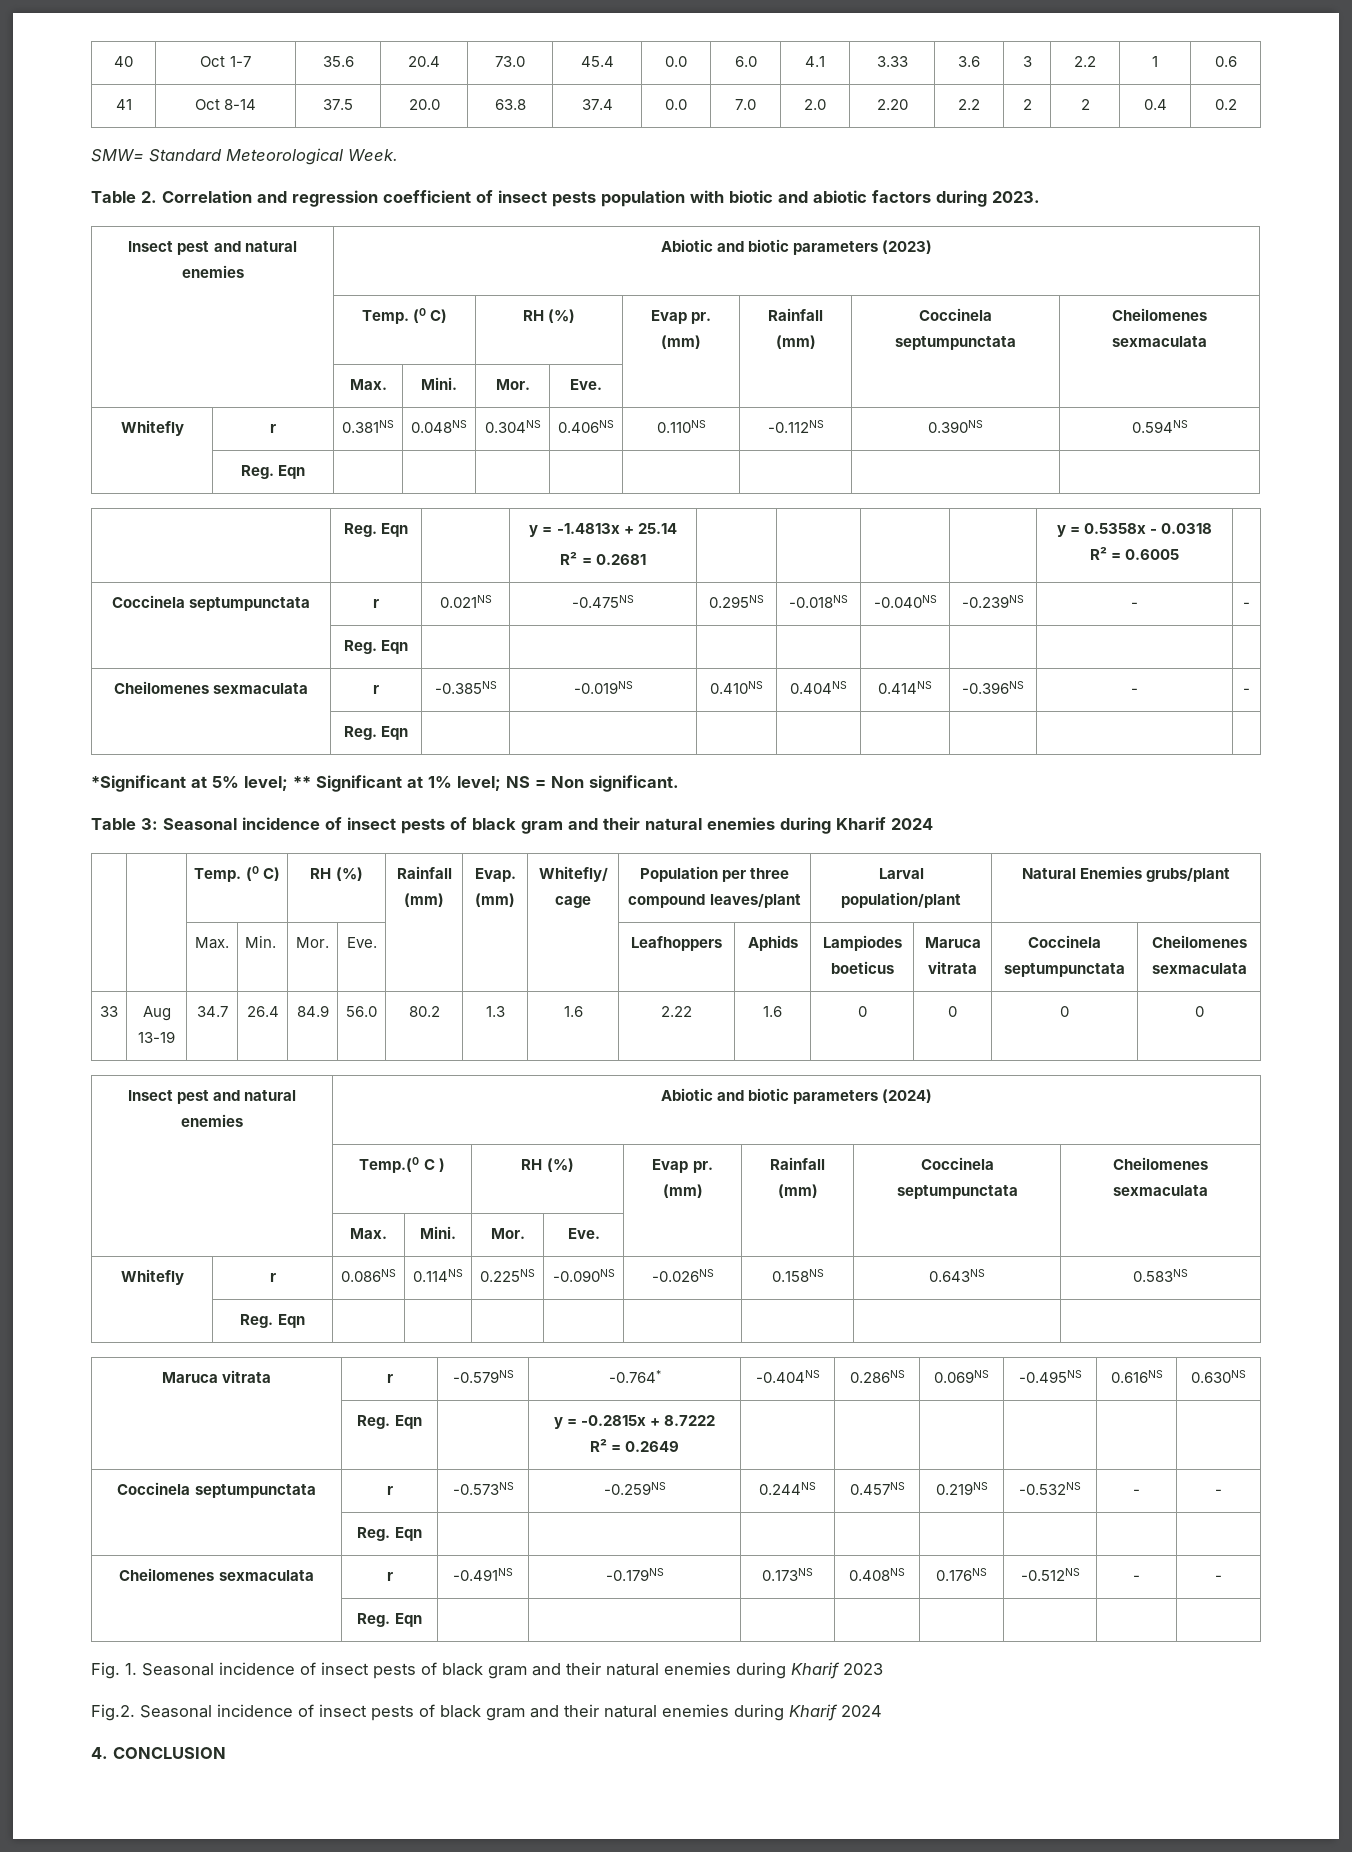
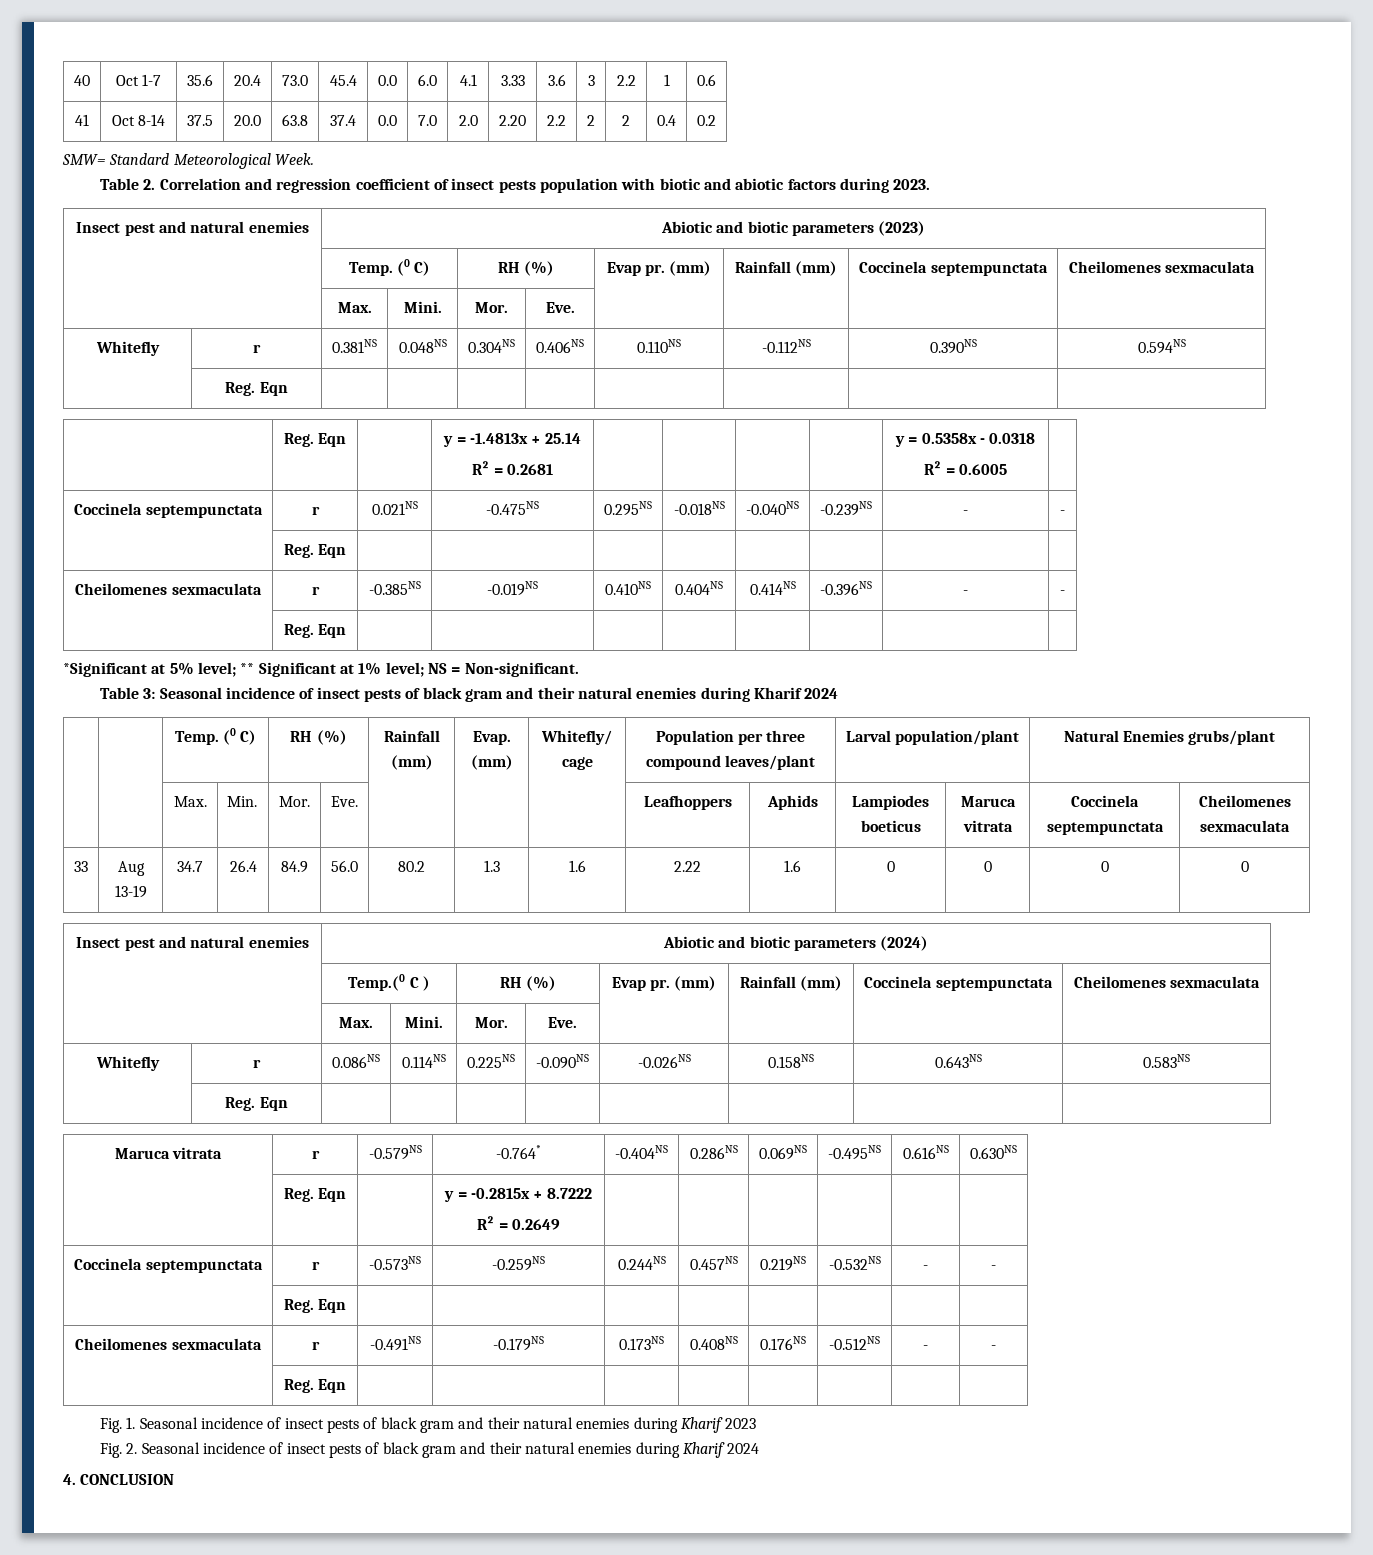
- | Temp. (0 C) | RH (%) | Evap pr. (mm) | Rainfall (mm) | Coccinela septumpunctata | Cheilomenes sexmaculata
+ | Temp. (0 C) | RH (%) | Evap pr. (mm) | Rainfall (mm) | Coccinela septempunctata | Cheilomenes sexmaculata
- Coccinela septumpunctata | r | 0.021NS | -0.475NS | 0.295NS | -0.018NS | -0.040NS | -0.239NS | - | -
+ Coccinela septempunctata | r | 0.021NS | -0.475NS | 0.295NS | -0.018NS | -0.040NS | -0.239NS | - | -
- *Significant at 5% level; ** Significant at 1% level; NS = Non significant.
+ *Significant at 5% level; ** Significant at 1% level; NS = Non-significant.
- | | Max. | Min. | Mor. | Eve. | | | | Leafhoppers | Aphids | Lampiodes boeticus | Maruca vitrata | Coccinela septumpunctata | Cheilomenes sexmaculata
+ | | Max. | Min. | Mor. | Eve. | | | | Leafhoppers | Aphids | Lampiodes boeticus | Maruca vitrata | Coccinela septempunctata | Cheilomenes sexmaculata
- | Temp.(0 C ) | RH (%) | Evap pr. (mm) | Rainfall (mm) | Coccinela septumpunctata | Cheilomenes sexmaculata
+ | Temp.(0 C ) | RH (%) | Evap pr. (mm) | Rainfall (mm) | Coccinela septempunctata | Cheilomenes sexmaculata
- Coccinela septumpunctata | r | -0.573NS | -0.259NS | 0.244NS | 0.457NS | 0.219NS | -0.532NS | - | -
+ Coccinela septempunctata | r | -0.573NS | -0.259NS | 0.244NS | 0.457NS | 0.219NS | -0.532NS | - | -
- Fig.2. Seasonal incidence of insect pests of black gram and their natural enemies during Kharif 2024
+ Fig. 2. Seasonal incidence of insect pests of black gram and their natural enemies during Kharif 2024

